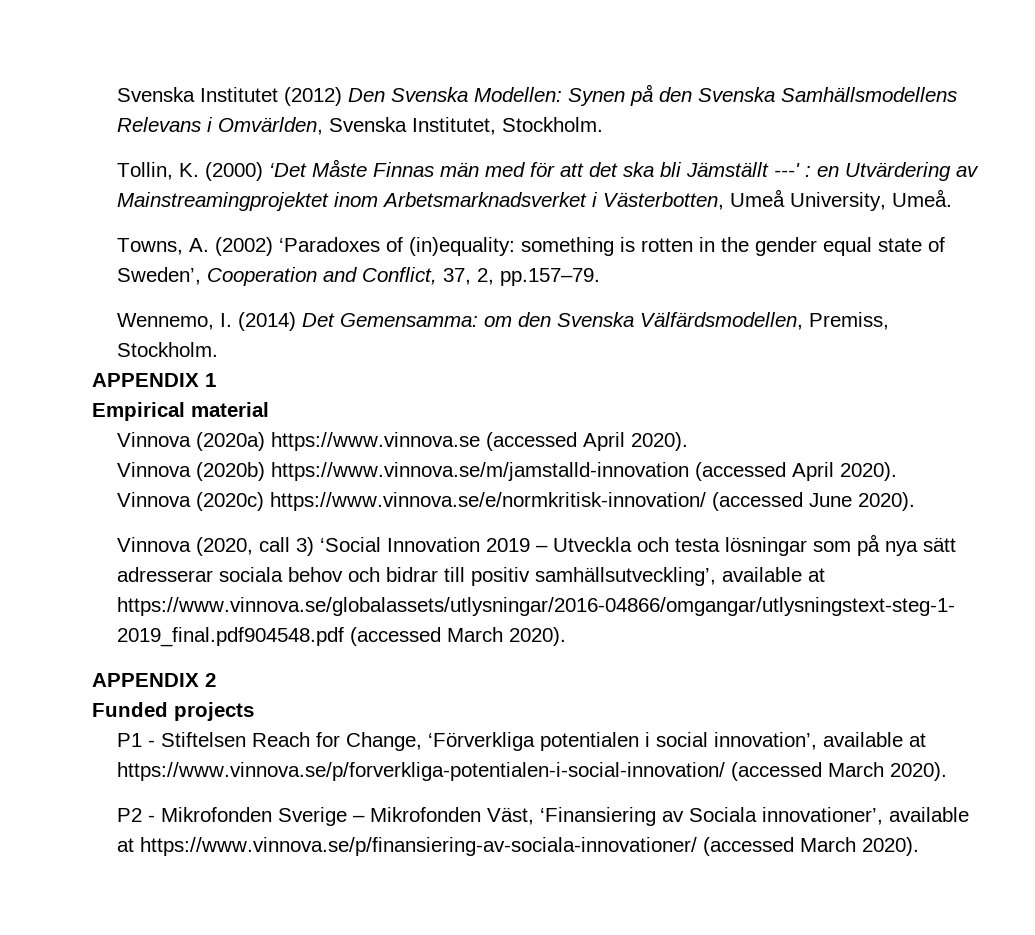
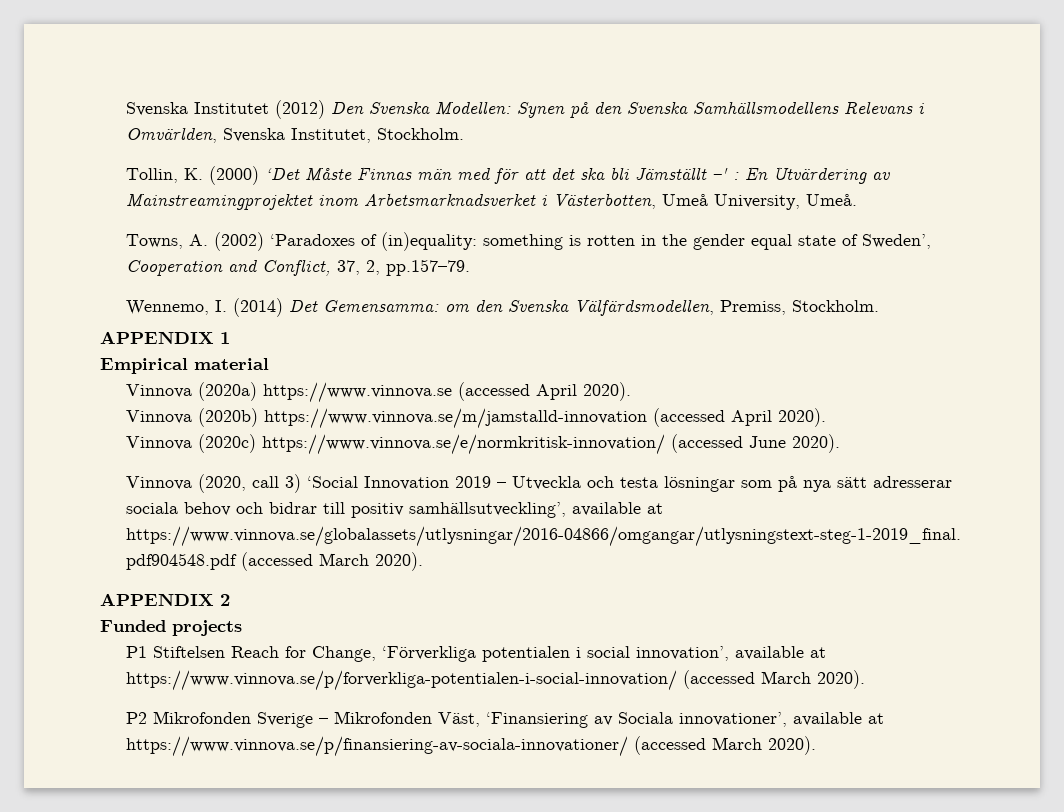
- Tollin, K. (2000) ‘Det Måste Finnas män med för att det ska bli Jämställt ---' : en Utvärdering av Mainstreamingprojektet inom Arbetsmarknadsverket i Västerbotten, Umeå University, Umeå.
+ Tollin, K. (2000) ‘Det Måste Finnas män med för att det ska bli Jämställt –' : En Utvärdering av Mainstreamingprojektet inom Arbetsmarknadsverket i Västerbotten, Umeå University, Umeå.
- P1 - Stiftelsen Reach for Change, ‘Förverkliga potentialen i social innovation’, available at https://www.vinnova.se/p/forverkliga-potentialen-i-social-innovation/ (accessed March 2020).
+ P1 Stiftelsen Reach for Change, ‘Förverkliga potentialen i social innovation’, available at https://www.vinnova.se/p/forverkliga-potentialen-i-social-innovation/ (accessed March 2020).
- P2 - Mikrofonden Sverige – Mikrofonden Väst, ‘Finansiering av Sociala innovationer’, available at https://www.vinnova.se/p/finansiering-av-sociala-innovationer/ (accessed March 2020).
+ P2 Mikrofonden Sverige – Mikrofonden Väst, ‘Finansiering av Sociala innovationer’, available at https://www.vinnova.se/p/finansiering-av-sociala-innovationer/ (accessed March 2020).

